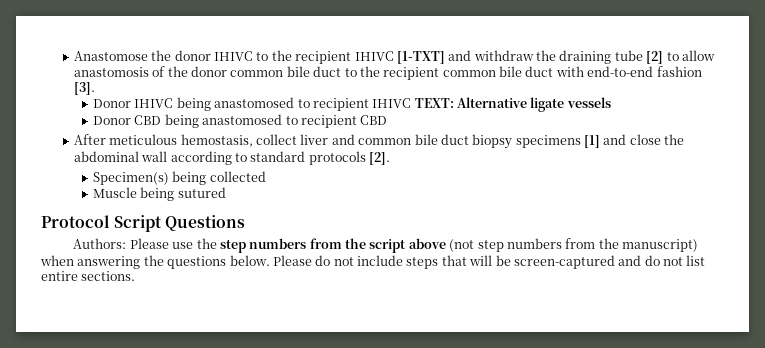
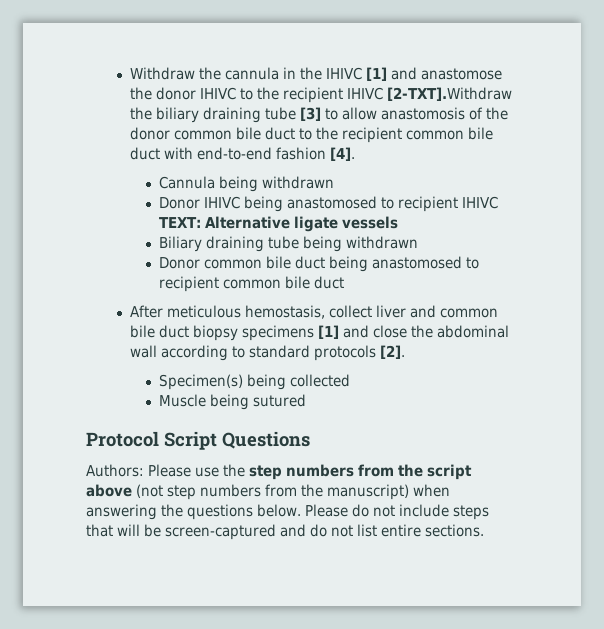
- Anastomose the donor IHIVC to the recipient IHIVC [1-TXT] and withdraw the draining tube [2] to allow anastomosis of the donor common bile duct to the recipient common bile duct with end-to-end fashion [3].
+ Withdraw the cannula in the IHIVC [1] and anastomose the donor IHIVC to the recipient IHIVC [2-TXT].Withdraw the biliary draining tube [3] to allow anastomosis of the donor common bile duct to the recipient common bile duct with end-to-end fashion [4].
+ Cannula being withdrawn
- Donor CBD being anastomosed to recipient CBD
+ Biliary draining tube being withdrawn
+ Donor common bile duct being anastomosed to recipient common bile duct

